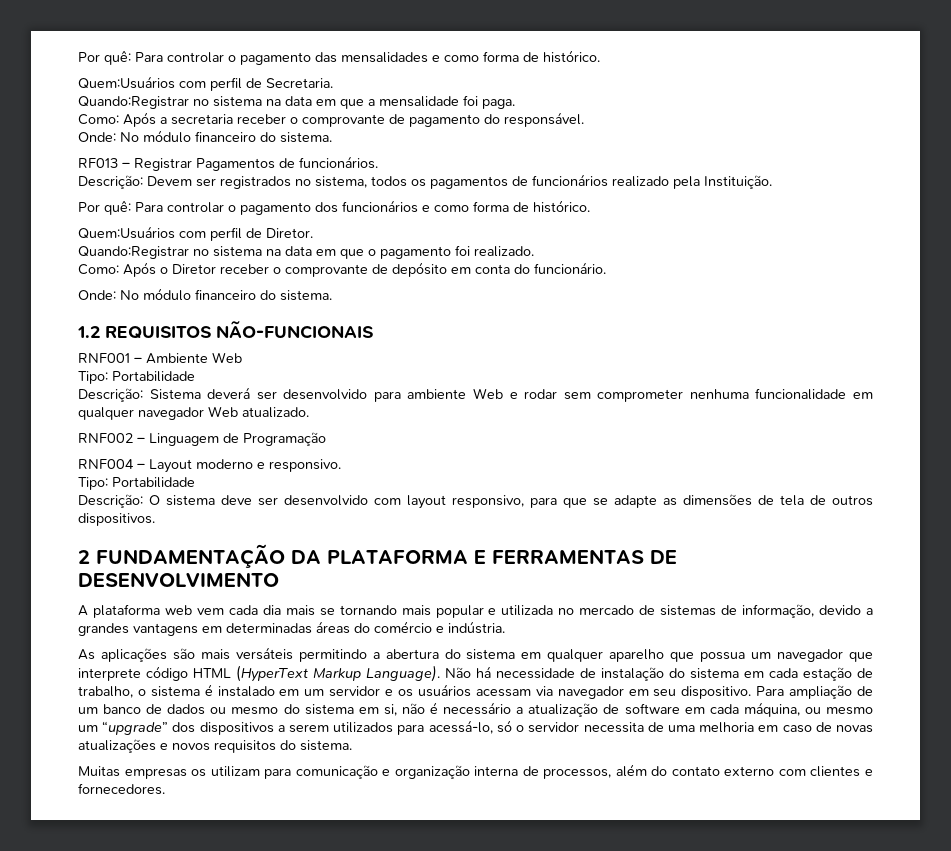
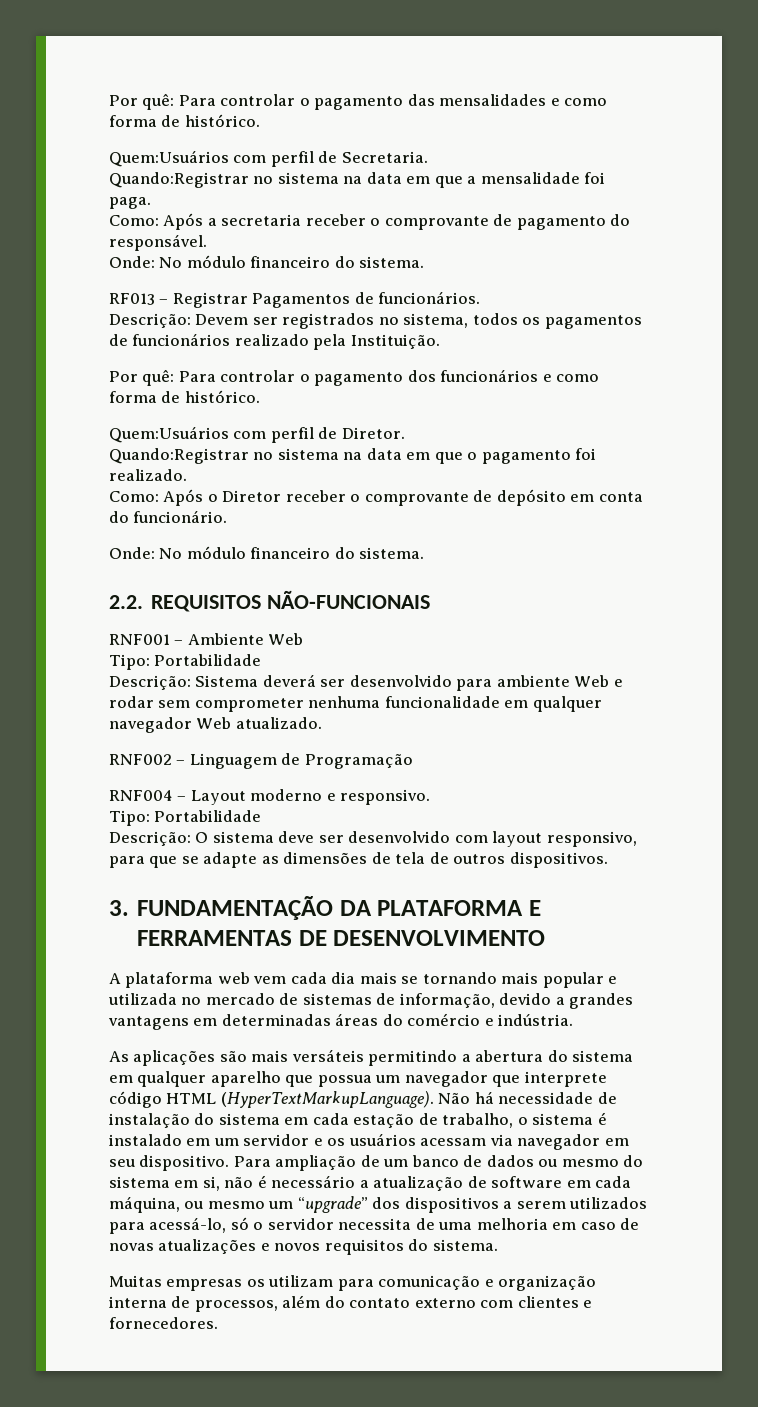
- 1.2 REQUISITOS NÃO-FUNCIONAIS
+ 2.2. REQUISITOS NÃO-FUNCIONAIS
- 2 FUNDAMENTAÇÃO DA PLATAFORMA E FERRAMENTAS DE DESENVOLVIMENTO
+ 3. FUNDAMENTAÇÃO DA PLATAFORMA E FERRAMENTAS DE DESENVOLVIMENTO
- As aplicações são mais versáteis permitindo a abertura do sistema em qualquer aparelho que possua um navegador que interprete código HTML (HyperText Markup Language).
+ As aplicações são mais versáteis permitindo a abertura do sistema em qualquer aparelho que possua um navegador que interprete código HTML (HyperTextMarkupLanguage).

